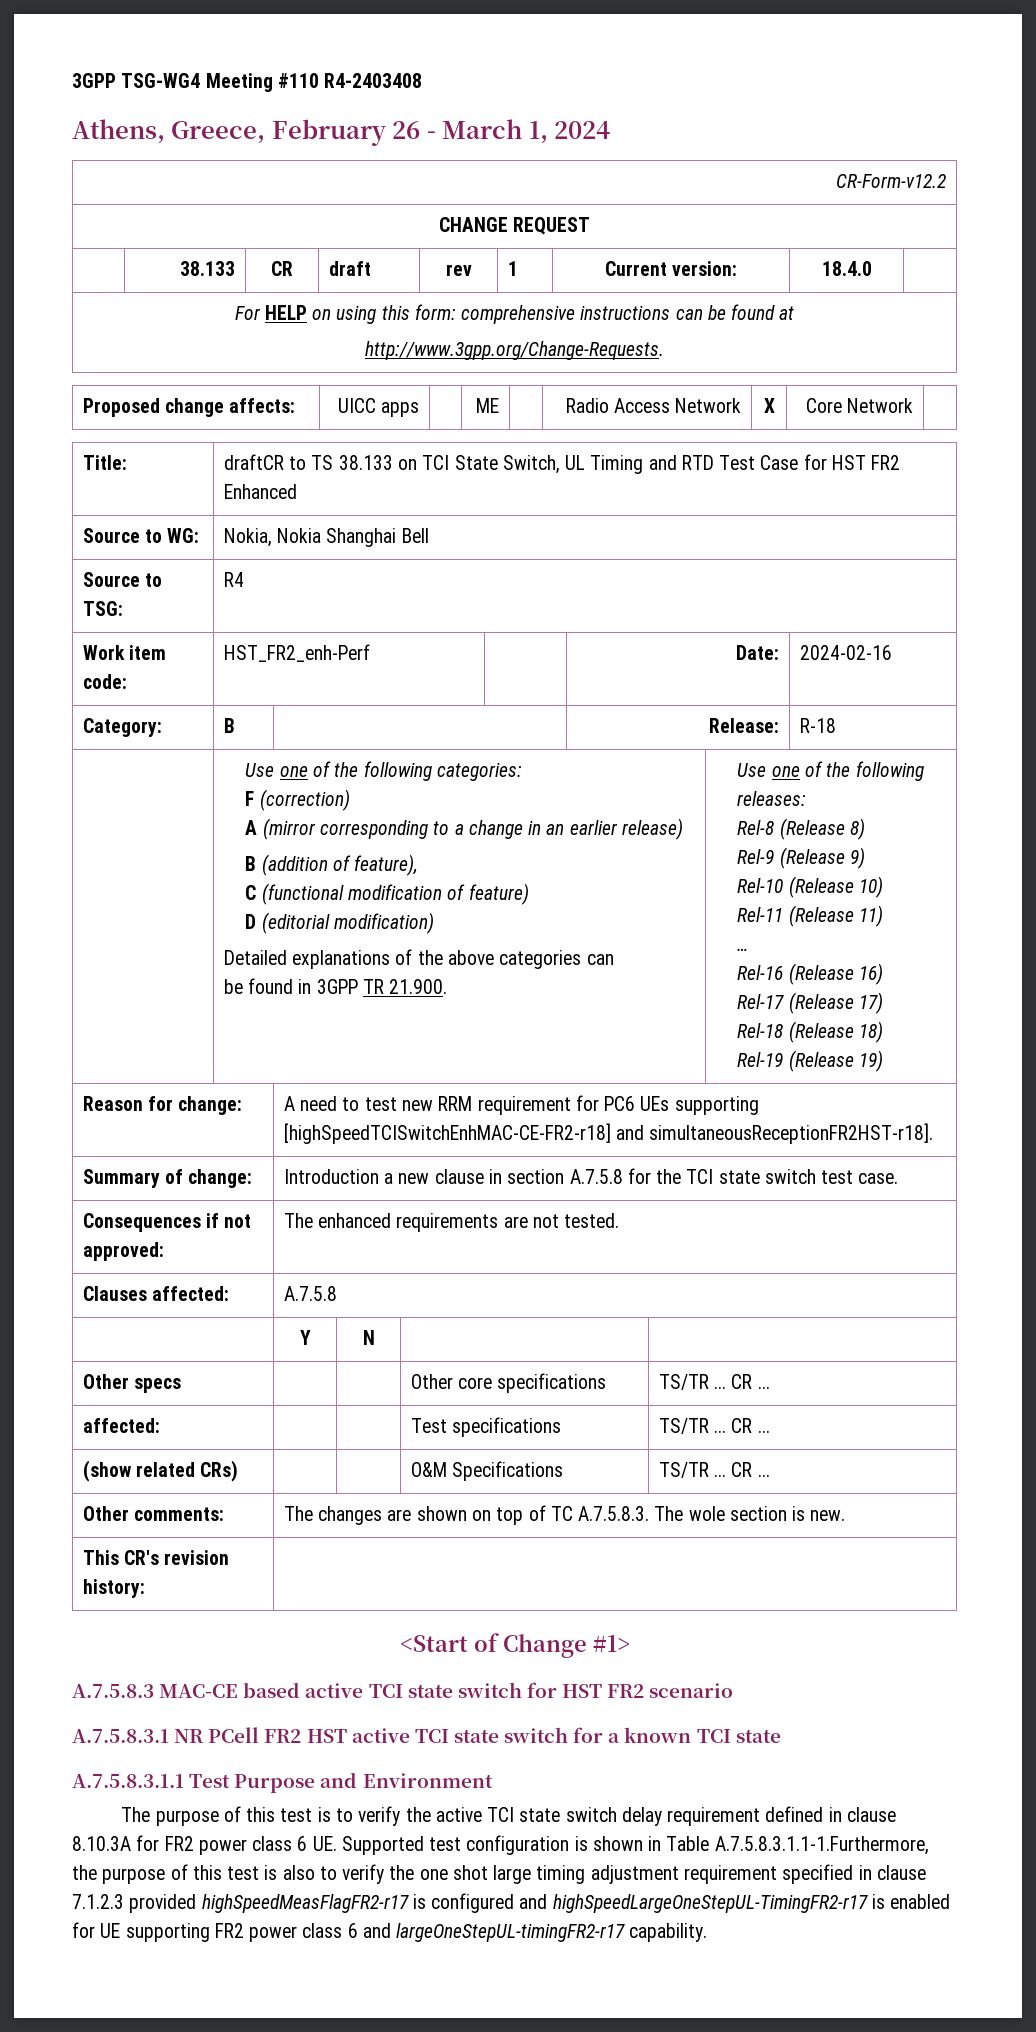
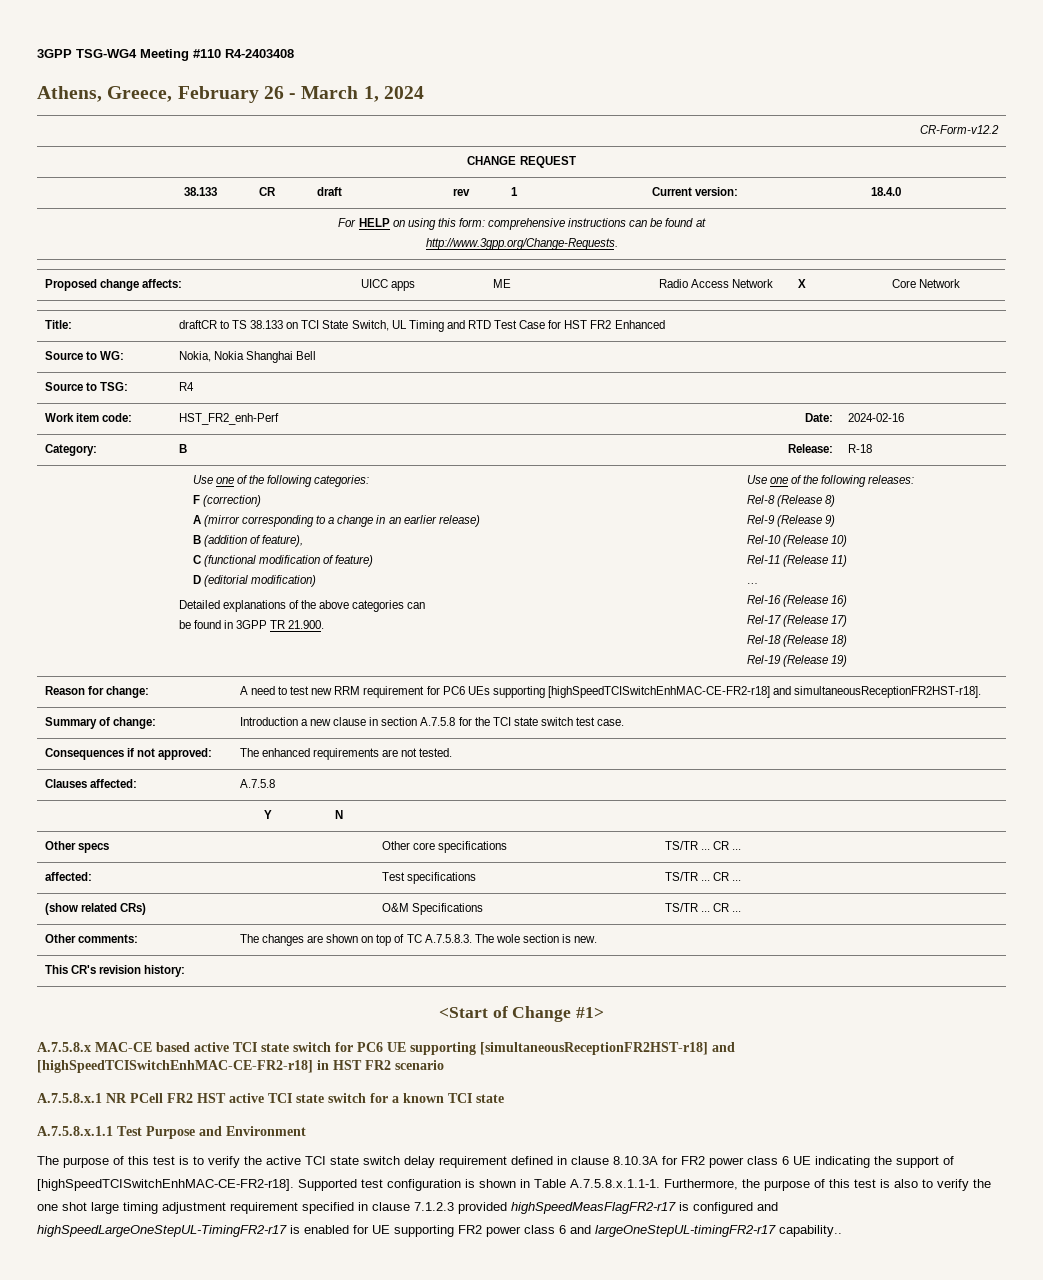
- A.7.5.8.3 MAC-CE based active TCI state switch for HST FR2 scenario
+ A.7.5.8.x MAC-CE based active TCI state switch for PC6 UE supporting [simultaneousReceptionFR2HST-r18] and [highSpeedTCISwitchEnhMAC-CE-FR2-r18] in HST FR2 scenario
- A.7.5.8.3.1 NR PCell FR2 HST active TCI state switch for a known TCI state
+ A.7.5.8.x.1 NR PCell FR2 HST active TCI state switch for a known TCI state
- A.7.5.8.3.1.1 Test Purpose and Environment
+ A.7.5.8.x.1.1 Test Purpose and Environment
- The purpose of this test is to verify the active TCI state switch delay requirement defined in clause 8.10.3A for FR2 power class 6 UE. Supported test configuration is shown in Table A.7.5.8.3.1.1-1.Furthermore, the purpose of this test is also to verify the one shot large timing adjustment requirement specified in clause 7.1.2.3 provided highSpeedMeasFlagFR2-r17 is configured and highSpeedLargeOneStepUL-TimingFR2-r17 is enabled for UE supporting FR2 power class 6 and largeOneStepUL-timingFR2-r17 capability.
+ The purpose of this test is to verify the active TCI state switch delay requirement defined in clause 8.10.3A for FR2 power class 6 UE indicating the support of [highSpeedTCISwitchEnhMAC-CE-FR2-r18]. Supported test configuration is shown in Table A.7.5.8.x.1.1-1. Furthermore, the purpose of this test is also to verify the one shot large timing adjustment requirement specified in clause 7.1.2.3 provided highSpeedMeasFlagFR2-r17 is configured and highSpeedLargeOneStepUL-TimingFR2-r17 is enabled for UE supporting FR2 power class 6 and largeOneStepUL-timingFR2-r17 capability..

